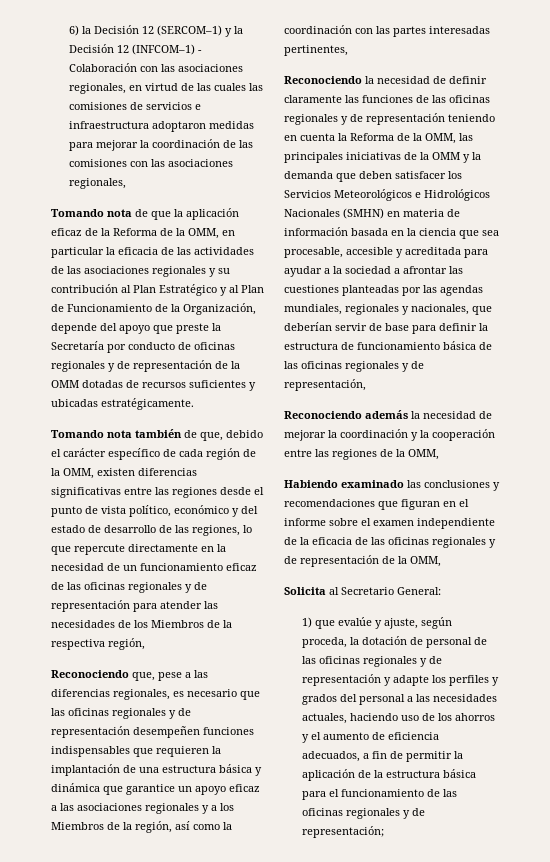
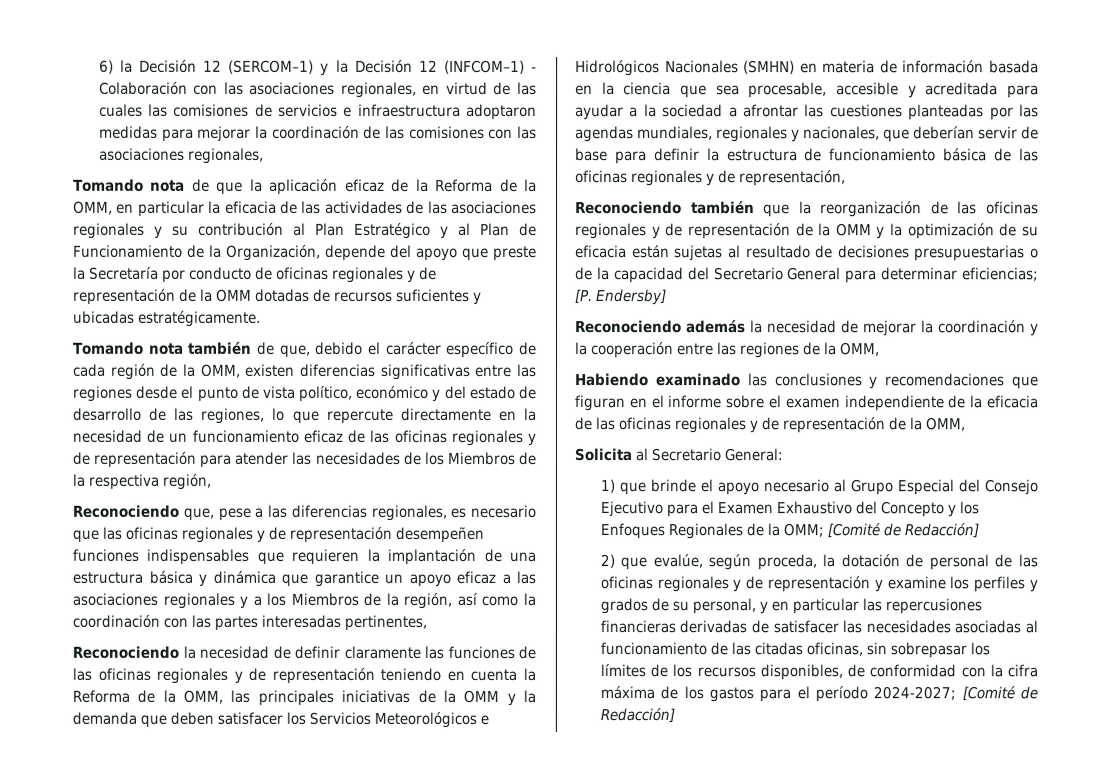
+ Reconociendo también que la reorganización de las oficinas regionales y de representación de la OMM y la optimización de su eficacia están sujetas al resultado de decisiones presupuestarias o de la capacidad del Secretario General para determinar eficiencias; [P. Endersby]
- 1) que evalúe y ajuste, según proceda, la dotación de personal de las oficinas regionales y de representación y adapte los perfiles y grados del personal a las necesidades actuales, haciendo uso de los ahorros y el aumento de eficiencia adecuados, a fin de permitir la aplicación de la estructura básica para el funcionamiento de las oficinas regionales y de representación;
+ 1) que brinde el apoyo necesario al Grupo Especial del Consejo Ejecutivo para el Examen Exhaustivo del Concepto y los Enfoques Regionales de la OMM; [Comité de Redacción]
+ 2) que evalúe, según proceda, la dotación de personal de las oficinas regionales y de representación y examine los perfiles y grados de su personal, y en particular las repercusiones financieras derivadas de satisfacer las necesidades asociadas al funcionamiento de las citadas oficinas, sin sobrepasar los límites de los recursos disponibles, de conformidad con la cifra máxima de los gastos para el período 2024-2027; [Comité de Redacción]

